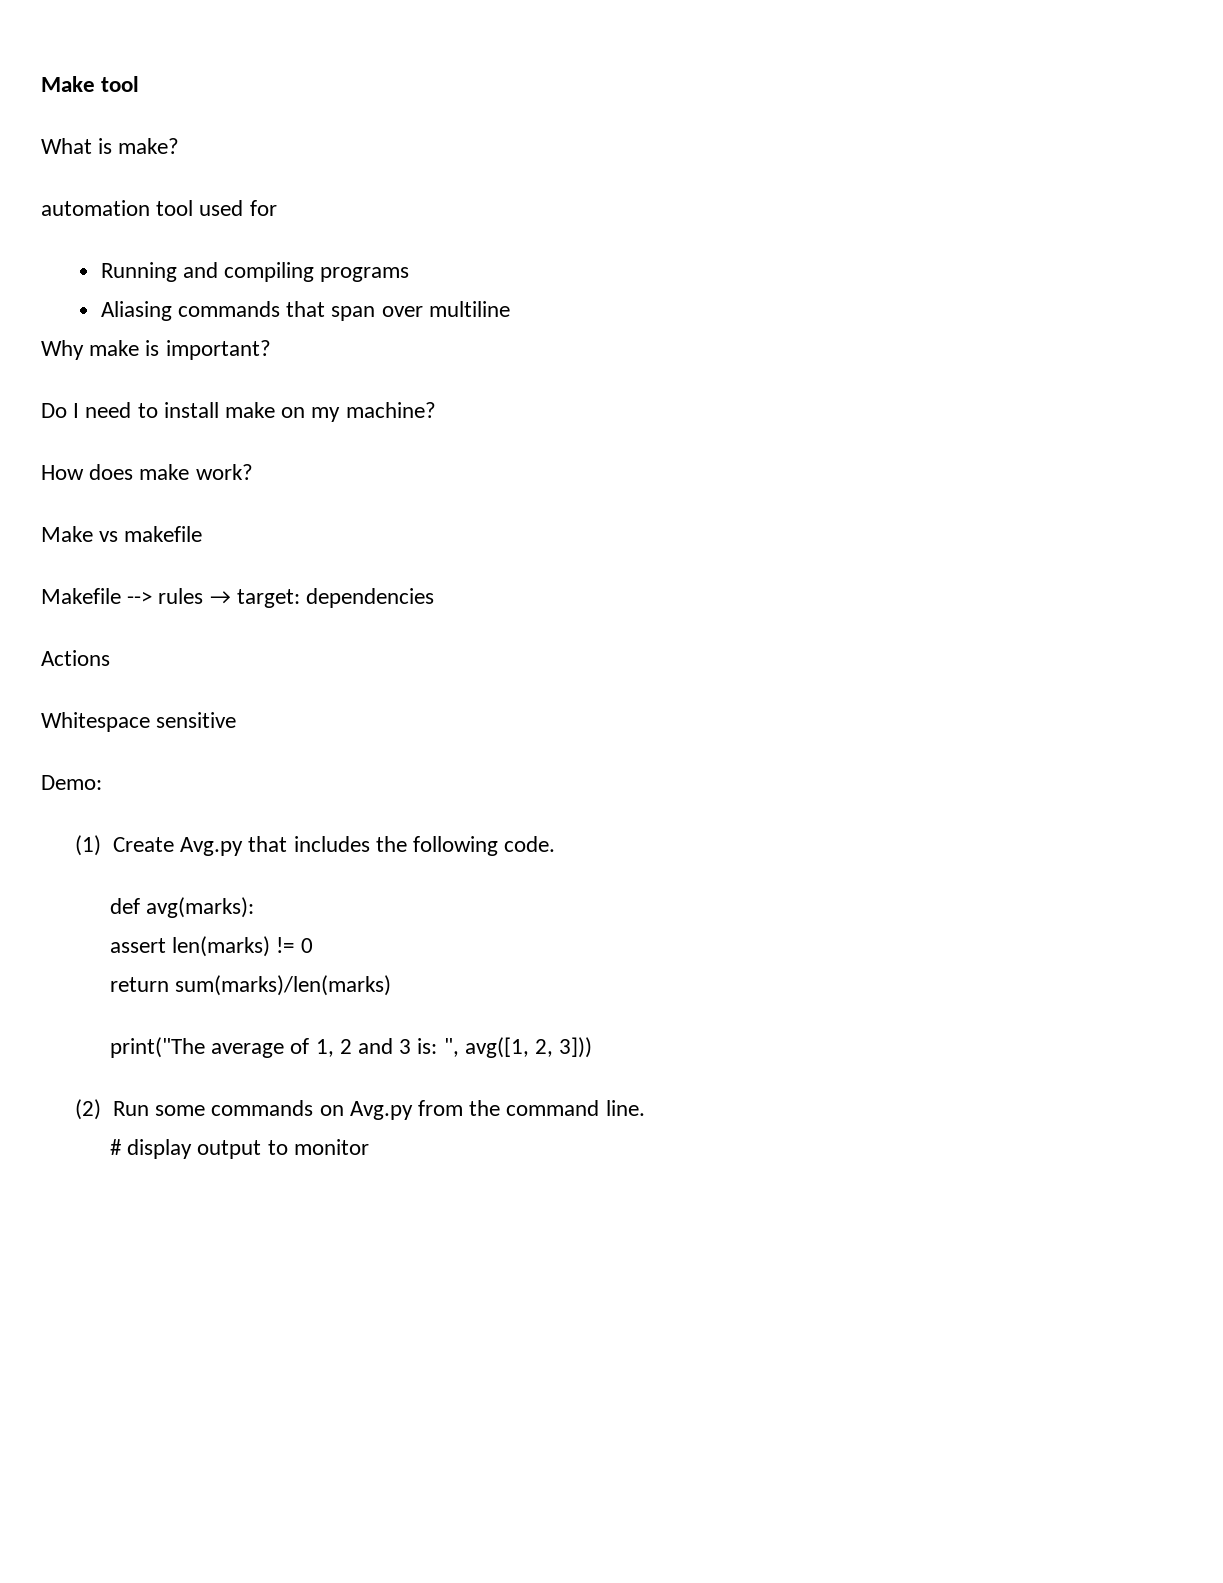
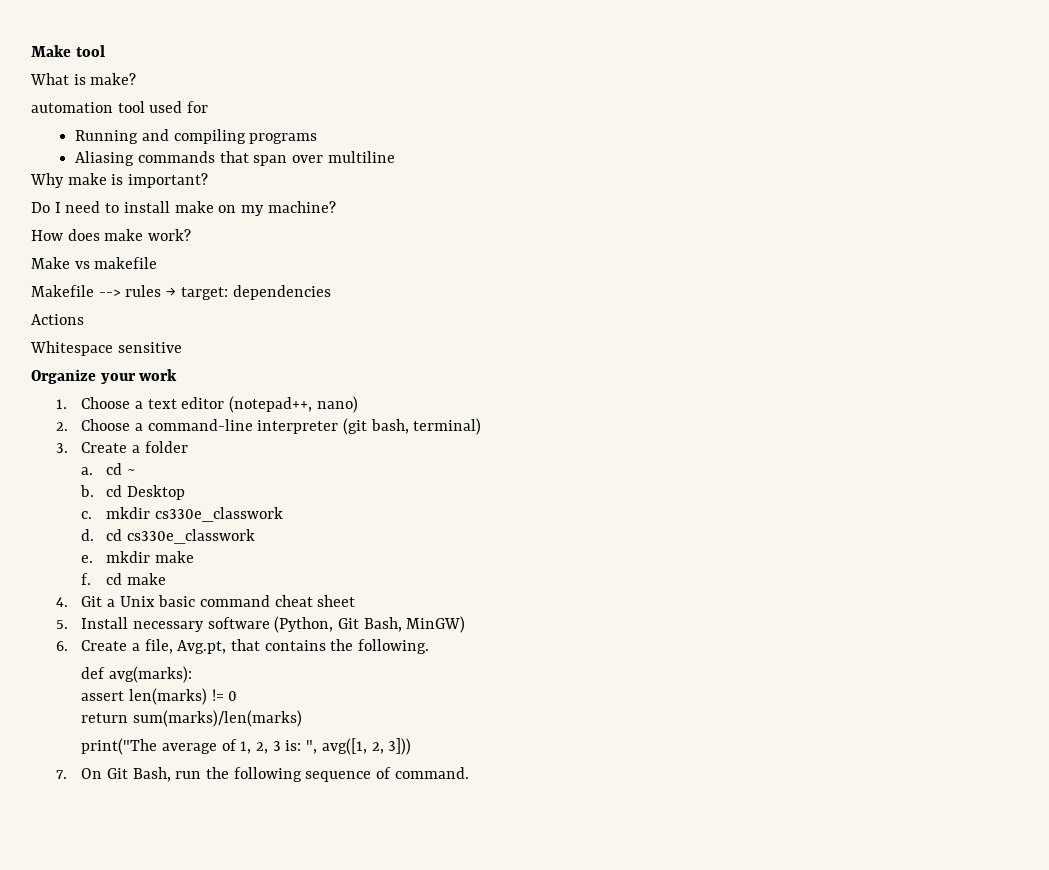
- Demo:
- (1) Create Avg.py that includes the following code.
+ Organize your work
+ 1. Choose a text editor (notepad++, nano)
+ 2. Choose a command-line interpreter (git bash, terminal)
+ 3. Create a folder
+ a. cd ~
+ b. cd Desktop
+ c. mkdir cs330e_classwork
+ d. cd cs330e_classwork
+ e. mkdir make
+ f. cd make
+ 4. Git a Unix basic command cheat sheet
+ 5. Install necessary software (Python, Git Bash, MinGW)
+ 6. Create a file, Avg.pt, that contains the following.
- print("The average of 1, 2 and 3 is: ", avg([1, 2, 3]))
+ print("The average of 1, 2, 3 is: ", avg([1, 2, 3]))
- (2) Run some commands on Avg.py from the command line.
- # display output to monitor
+ 7. On Git Bash, run the following sequence of command.

